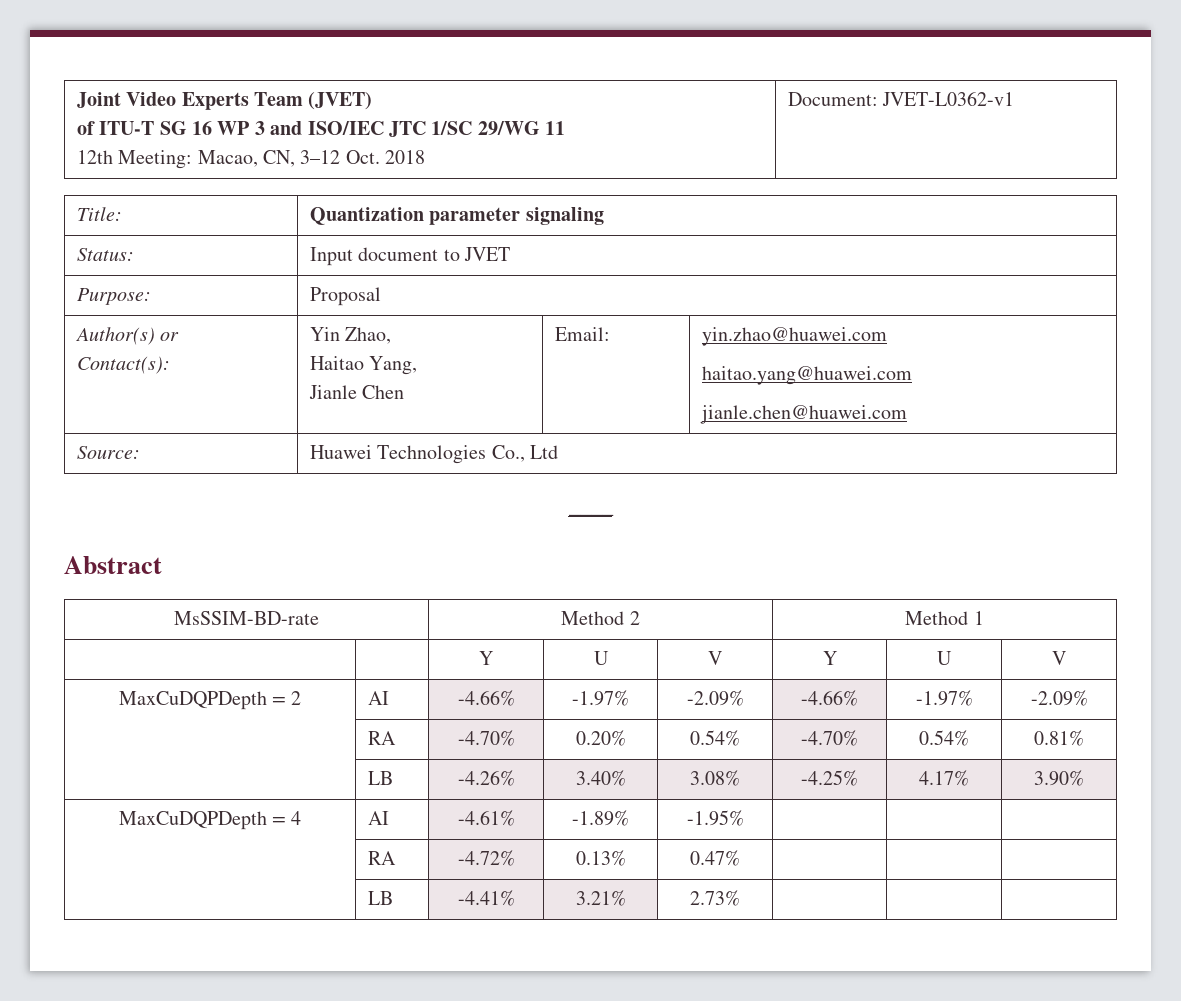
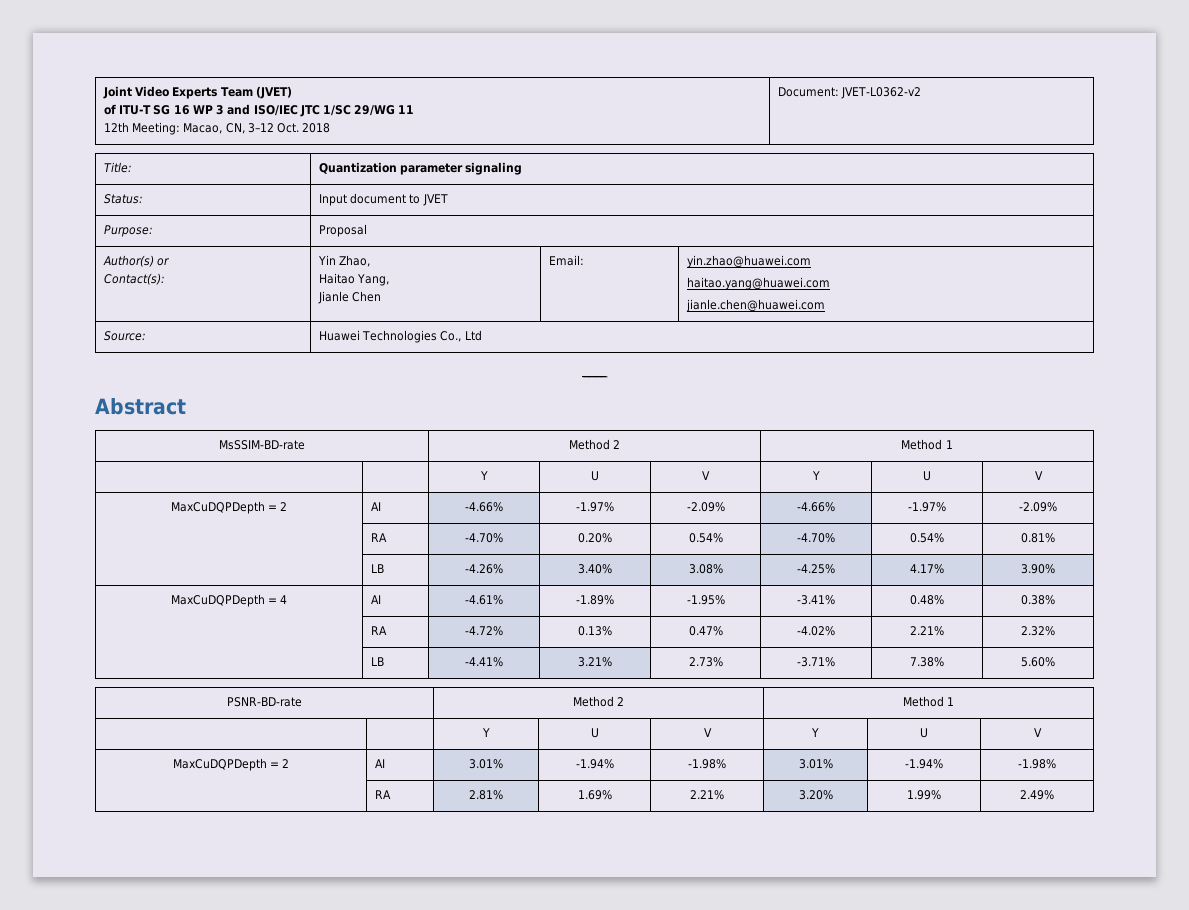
  Joint Video Experts Team (JVET)
  of ITU-T SG 16 WP 3 and ISO/IEC JTC 1/SC 29/WG 11
- 12th Meeting: Macao, CN, 3–12 Oct. 2018 | Document: JVET-L0362-v1
+ 12th Meeting: Macao, CN, 3–12 Oct. 2018 | Document: JVET-L0362-v2
- MaxCuDQPDepth = 4 | AI | -4.61% | -1.89% | -1.95% | | |
+ MaxCuDQPDepth = 4 | AI | -4.61% | -1.89% | -1.95% | -3.41% | 0.48% | 0.38%
- | RA | -4.72% | 0.13% | 0.47% | | |
+ | RA | -4.72% | 0.13% | 0.47% | -4.02% | 2.21% | 2.32%
- | LB | -4.41% | 3.21% | 2.73% | | |
+ | LB | -4.41% | 3.21% | 2.73% | -3.71% | 7.38% | 5.60%
+ PSNR-BD-rate | Method 2 | Method 1
+ | | Y | U | V | Y | U | V
+ MaxCuDQPDepth = 2 | AI | 3.01% | -1.94% | -1.98% | 3.01% | -1.94% | -1.98%
+ | RA | 2.81% | 1.69% | 2.21% | 3.20% | 1.99% | 2.49%

